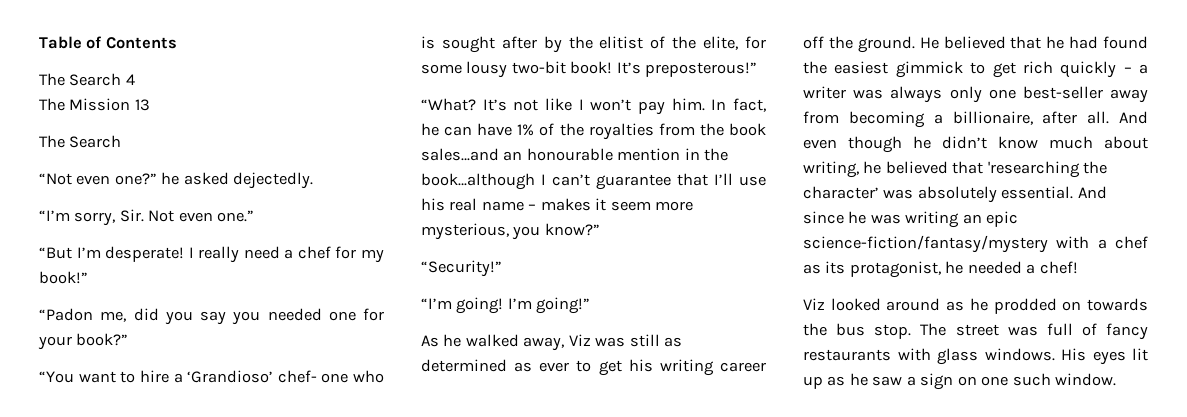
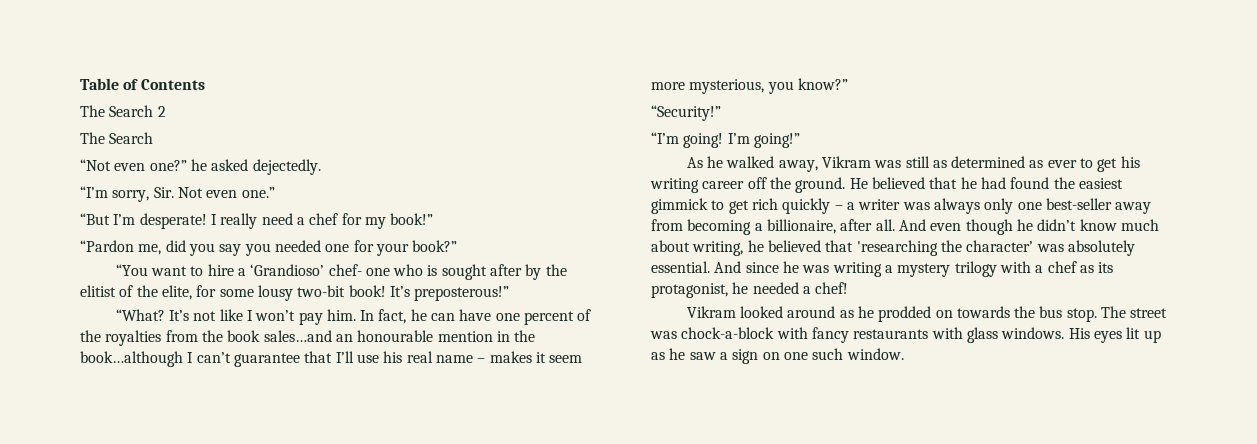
- The Search 4
- The Mission 13
+ The Search 2
- “Padon me, did you say you needed one for your book?”
+ “Pardon me, did you say you needed one for your book?”
- In fact, he can have 1% of the royalties from the book sales…and an honourable mention in the book…although I can’t guarantee that I’ll use his real name – makes it seem more mysterious, you know?”
+ In fact, he can have one percent of the royalties from the book sales…and an honourable mention in the book…although I can’t guarantee that I’ll use his real name – makes it seem more mysterious, you know?”
- As he walked away, Viz was still as determined as ever to get his writing career off the ground.
+ As he walked away, Vikram was still as determined as ever to get his writing career off the ground.
- And since he was writing an epic science-fiction/fantasy/mystery with a chef as its protagonist, he needed a chef!
+ And since he was writing a mystery trilogy with a chef as its protagonist, he needed a chef!
- Viz looked around as he prodded on towards the bus stop.
+ Vikram looked around as he prodded on towards the bus stop.
- The street was full of fancy restaurants with glass windows.
+ The street was chock-a-block with fancy restaurants with glass windows.

